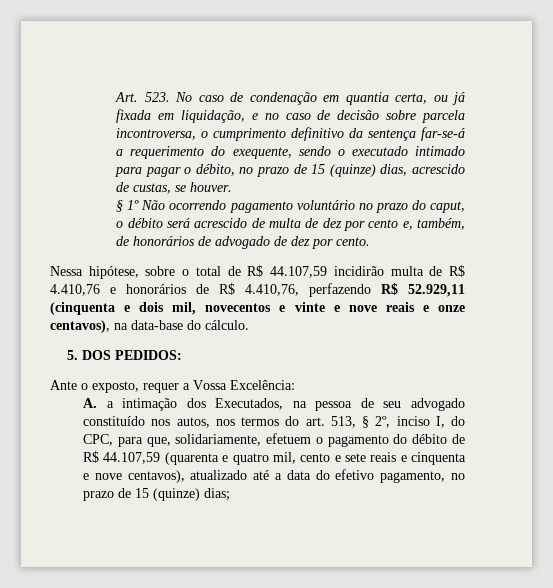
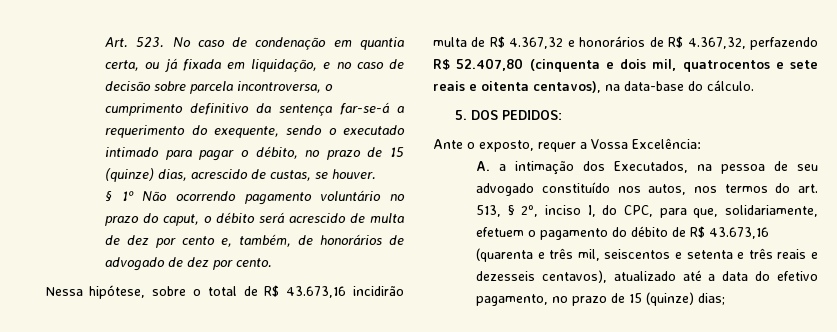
- Nessa hipótese, sobre o total de R$ 44.107,59 incidirão multa de R$ 4.410,76 e honorários de R$ 4.410,76, perfazendo R$ 52.929,11 (cinquenta e dois mil, novecentos e vinte e nove reais e onze centavos), na data-base do cálculo.
+ Nessa hipótese, sobre o total de R$ 43.673,16 incidirão multa de R$ 4.367,32 e honorários de R$ 4.367,32, perfazendo R$ 52.407,80 (cinquenta e dois mil, quatrocentos e sete reais e oitenta centavos), na data-base do cálculo.
- A. a intimação dos Executados, na pessoa de seu advogado constituído nos autos, nos termos do art. 513, § 2º, inciso I, do CPC, para que, solidariamente, efetuem o pagamento do débito de R$ 44.107,59 (quarenta e quatro mil, cento e sete reais e cinquenta e nove centavos), atualizado até a data do efetivo pagamento, no prazo de 15 (quinze) dias;
+ A. a intimação dos Executados, na pessoa de seu advogado constituído nos autos, nos termos do art. 513, § 2º, inciso I, do CPC, para que, solidariamente, efetuem o pagamento do débito de R$ 43.673,16 (quarenta e três mil, seiscentos e setenta e três reais e dezesseis centavos), atualizado até a data do efetivo pagamento, no prazo de 15 (quinze) dias;

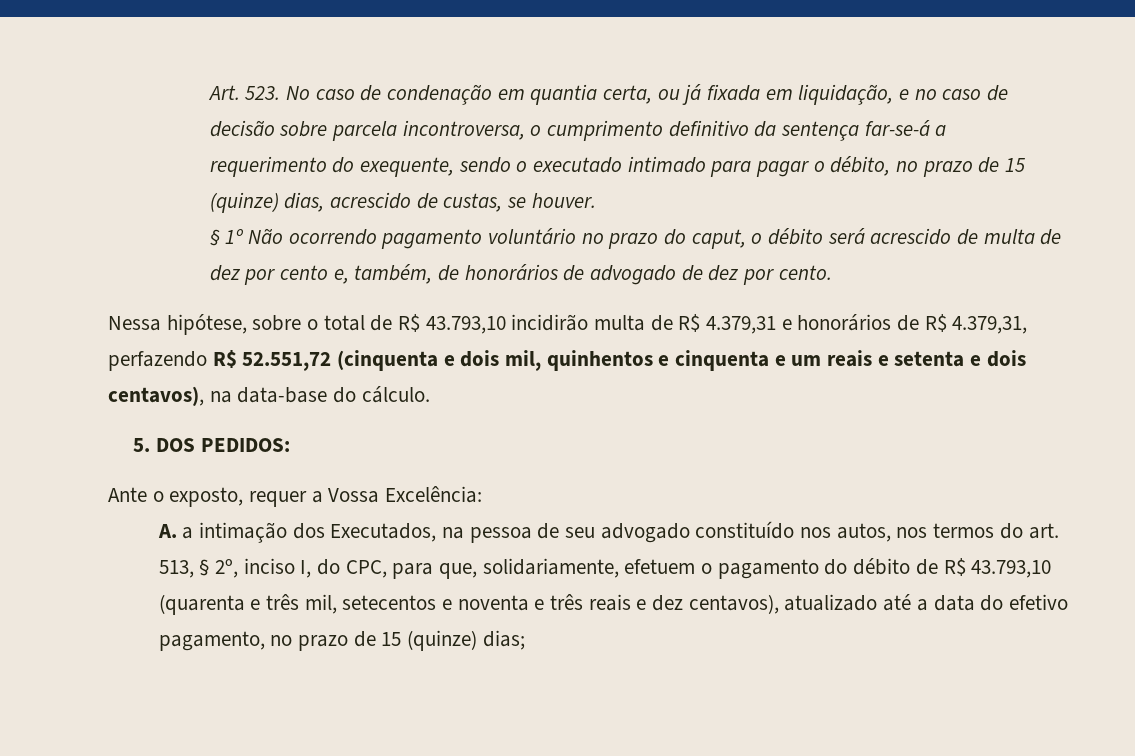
- Nessa hipótese, sobre o total de R$ 43.673,16 incidirão multa de R$ 4.367,32 e honorários de R$ 4.367,32, perfazendo R$ 52.407,80 (cinquenta e dois mil, quatrocentos e sete reais e oitenta centavos), na data-base do cálculo.
+ Nessa hipótese, sobre o total de R$ 43.793,10 incidirão multa de R$ 4.379,31 e honorários de R$ 4.379,31, perfazendo R$ 52.551,72 (cinquenta e dois mil, quinhentos e cinquenta e um reais e setenta e dois centavos), na data-base do cálculo.
- A. a intimação dos Executados, na pessoa de seu advogado constituído nos autos, nos termos do art. 513, § 2º, inciso I, do CPC, para que, solidariamente, efetuem o pagamento do débito de R$ 43.673,16 (quarenta e três mil, seiscentos e setenta e três reais e dezesseis centavos), atualizado até a data do efetivo pagamento, no prazo de 15 (quinze) dias;
+ A. a intimação dos Executados, na pessoa de seu advogado constituído nos autos, nos termos do art. 513, § 2º, inciso I, do CPC, para que, solidariamente, efetuem o pagamento do débito de R$ 43.793,10 (quarenta e três mil, setecentos e noventa e três reais e dez centavos), atualizado até a data do efetivo pagamento, no prazo de 15 (quinze) dias;

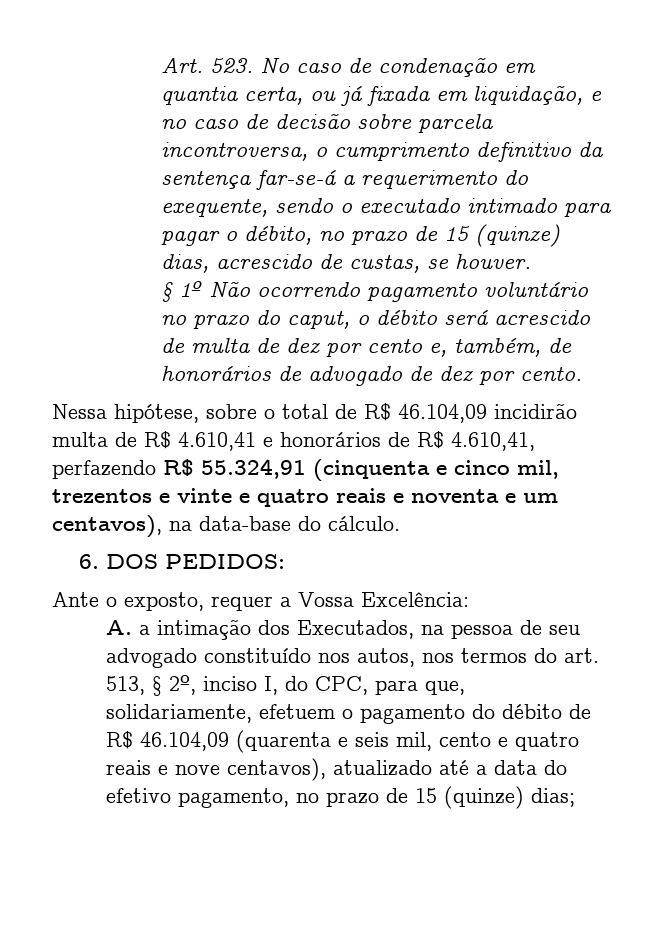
- Nessa hipótese, sobre o total de R$ 43.793,10 incidirão multa de R$ 4.379,31 e honorários de R$ 4.379,31, perfazendo R$ 52.551,72 (cinquenta e dois mil, quinhentos e cinquenta e um reais e setenta e dois centavos), na data-base do cálculo.
+ Nessa hipótese, sobre o total de R$ 46.104,09 incidirão multa de R$ 4.610,41 e honorários de R$ 4.610,41, perfazendo R$ 55.324,91 (cinquenta e cinco mil, trezentos e vinte e quatro reais e noventa e um centavos), na data-base do cálculo.
- 5. DOS PEDIDOS:
+ 6. DOS PEDIDOS:
- A. a intimação dos Executados, na pessoa de seu advogado constituído nos autos, nos termos do art. 513, § 2º, inciso I, do CPC, para que, solidariamente, efetuem o pagamento do débito de R$ 43.793,10 (quarenta e três mil, setecentos e noventa e três reais e dez centavos), atualizado até a data do efetivo pagamento, no prazo de 15 (quinze) dias;
+ A. a intimação dos Executados, na pessoa de seu advogado constituído nos autos, nos termos do art. 513, § 2º, inciso I, do CPC, para que, solidariamente, efetuem o pagamento do débito de R$ 46.104,09 (quarenta e seis mil, cento e quatro reais e nove centavos), atualizado até a data do efetivo pagamento, no prazo de 15 (quinze) dias;

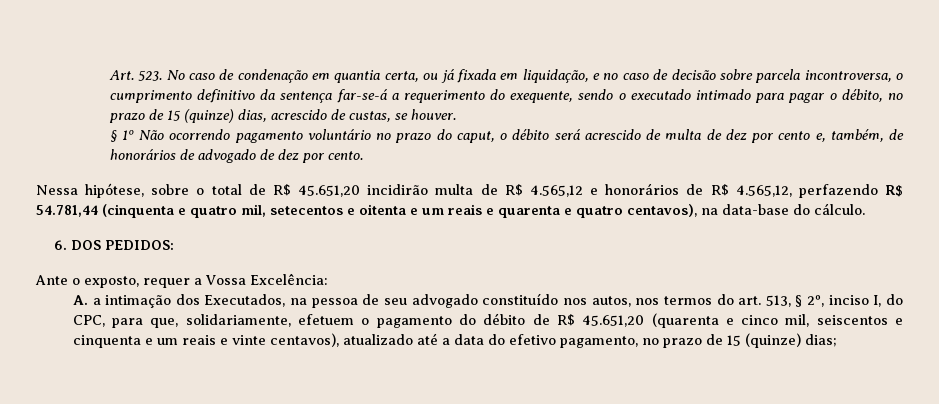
- Nessa hipótese, sobre o total de R$ 46.104,09 incidirão multa de R$ 4.610,41 e honorários de R$ 4.610,41, perfazendo R$ 55.324,91 (cinquenta e cinco mil, trezentos e vinte e quatro reais e noventa e um centavos), na data-base do cálculo.
+ Nessa hipótese, sobre o total de R$ 45.651,20 incidirão multa de R$ 4.565,12 e honorários de R$ 4.565,12, perfazendo R$ 54.781,44 (cinquenta e quatro mil, setecentos e oitenta e um reais e quarenta e quatro centavos), na data-base do cálculo.
- A. a intimação dos Executados, na pessoa de seu advogado constituído nos autos, nos termos do art. 513, § 2º, inciso I, do CPC, para que, solidariamente, efetuem o pagamento do débito de R$ 46.104,09 (quarenta e seis mil, cento e quatro reais e nove centavos), atualizado até a data do efetivo pagamento, no prazo de 15 (quinze) dias;
+ A. a intimação dos Executados, na pessoa de seu advogado constituído nos autos, nos termos do art. 513, § 2º, inciso I, do CPC, para que, solidariamente, efetuem o pagamento do débito de R$ 45.651,20 (quarenta e cinco mil, seiscentos e cinquenta e um reais e vinte centavos), atualizado até a data do efetivo pagamento, no prazo de 15 (quinze) dias;

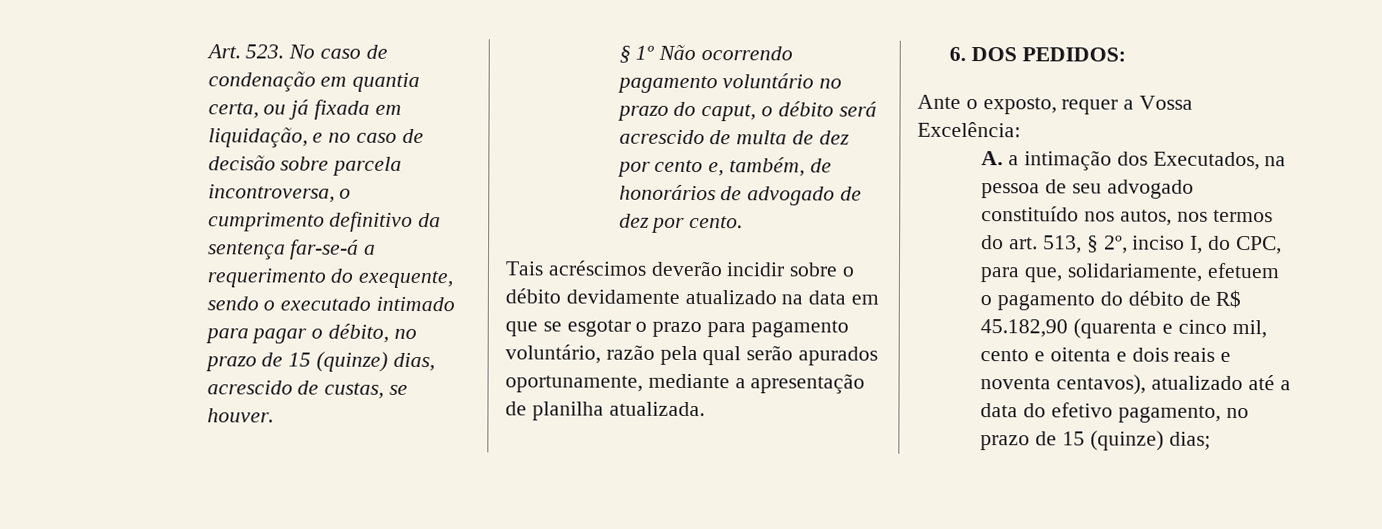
- Nessa hipótese, sobre o total de R$ 45.651,20 incidirão multa de R$ 4.565,12 e honorários de R$ 4.565,12, perfazendo R$ 54.781,44 (cinquenta e quatro mil, setecentos e oitenta e um reais e quarenta e quatro centavos), na data-base do cálculo.
+ Tais acréscimos deverão incidir sobre o débito devidamente atualizado na data em que se esgotar o prazo para pagamento voluntário, razão pela qual serão apurados oportunamente, mediante a apresentação de planilha atualizada.
- A. a intimação dos Executados, na pessoa de seu advogado constituído nos autos, nos termos do art. 513, § 2º, inciso I, do CPC, para que, solidariamente, efetuem o pagamento do débito de R$ 45.651,20 (quarenta e cinco mil, seiscentos e cinquenta e um reais e vinte centavos), atualizado até a data do efetivo pagamento, no prazo de 15 (quinze) dias;
+ A. a intimação dos Executados, na pessoa de seu advogado constituído nos autos, nos termos do art. 513, § 2º, inciso I, do CPC, para que, solidariamente, efetuem o pagamento do débito de R$ 45.182,90 (quarenta e cinco mil, cento e oitenta e dois reais e noventa centavos), atualizado até a data do efetivo pagamento, no prazo de 15 (quinze) dias;

